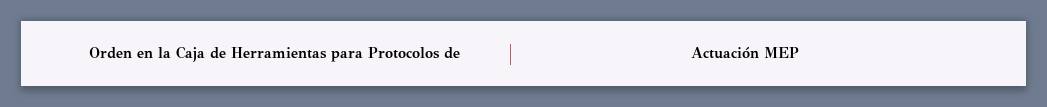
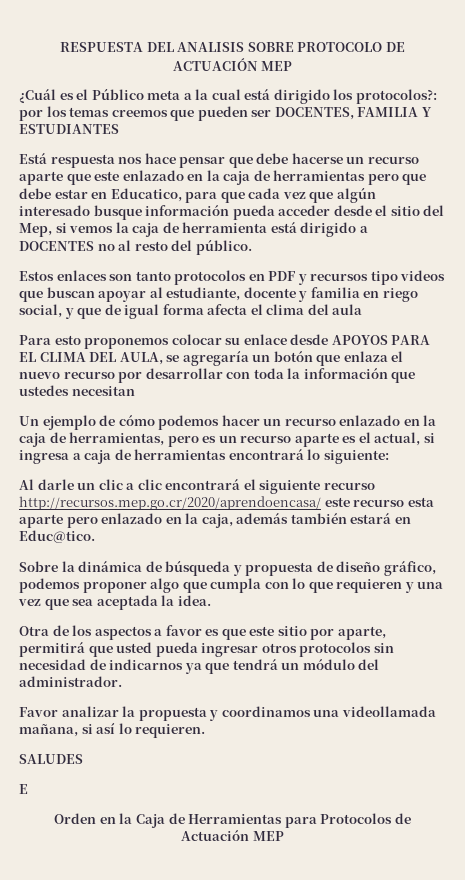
+ RESPUESTA DEL ANALISIS SOBRE PROTOCOLO DE ACTUACIÓN MEP
+ ¿Cuál es el Público meta a la cual está dirigido los protocolos?: por los temas creemos que pueden ser DOCENTES, FAMILIA Y ESTUDIANTES
+ Está respuesta nos hace pensar que debe hacerse un recurso aparte que este enlazado en la caja de herramientas pero que debe estar en Educatico, para que cada vez que algún interesado busque información pueda acceder desde el sitio del Mep, si vemos la caja de herramienta está dirigido a DOCENTES no al resto del público.
+ Estos enlaces son tanto protocolos en PDF y recursos tipo videos que buscan apoyar al estudiante, docente y familia en riego social, y que de igual forma afecta el clima del aula
+ Para esto proponemos colocar su enlace desde APOYOS PARA EL CLIMA DEL AULA, se agregaría un botón que enlaza el nuevo recurso por desarrollar con toda la información que ustedes necesitan
+ Un ejemplo de cómo podemos hacer un recurso enlazado en la caja de herramientas, pero es un recurso aparte es el actual, si ingresa a caja de herramientas encontrará lo siguiente:
+ Al darle un clic a clic encontrará el siguiente recurso http://recursos.mep.go.cr/2020/aprendoencasa/ este recurso esta aparte pero enlazado en la caja, además también estará en Educ@tico.
+ Sobre la dinámica de búsqueda y propuesta de diseño gráfico, podemos proponer algo que cumpla con lo que requieren y una vez que sea aceptada la idea.
+ Otra de los aspectos a favor es que este sitio por aparte, permitirá que usted pueda ingresar otros protocolos sin necesidad de indicarnos ya que tendrá un módulo del administrador.
+ Favor analizar la propuesta y coordinamos una videollamada mañana, si así lo requieren.
+ SALUDES
+ E

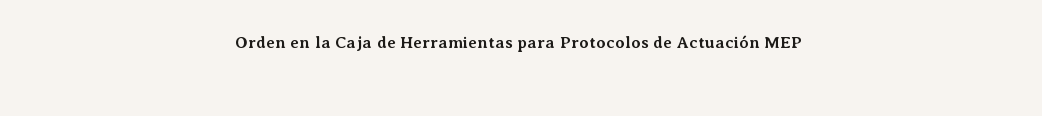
- RESPUESTA DEL ANALISIS SOBRE PROTOCOLO DE ACTUACIÓN MEP
- ¿Cuál es el Público meta a la cual está dirigido los protocolos?: por los temas creemos que pueden ser DOCENTES, FAMILIA Y ESTUDIANTES
- Está respuesta nos hace pensar que debe hacerse un recurso aparte que este enlazado en la caja de herramientas pero que debe estar en Educatico, para que cada vez que algún interesado busque información pueda acceder desde el sitio del Mep, si vemos la caja de herramienta está dirigido a DOCENTES no al resto del público.
- Estos enlaces son tanto protocolos en PDF y recursos tipo videos que buscan apoyar al estudiante, docente y familia en riego social, y que de igual forma afecta el clima del aula
- Para esto proponemos colocar su enlace desde APOYOS PARA EL CLIMA DEL AULA, se agregaría un botón que enlaza el nuevo recurso por desarrollar con toda la información que ustedes necesitan
- Un ejemplo de cómo podemos hacer un recurso enlazado en la caja de herramientas, pero es un recurso aparte es el actual, si ingresa a caja de herramientas encontrará lo siguiente:
- Al darle un clic a clic encontrará el siguiente recurso http://recursos.mep.go.cr/2020/aprendoencasa/ este recurso esta aparte pero enlazado en la caja, además también estará en Educ@tico.
- Sobre la dinámica de búsqueda y propuesta de diseño gráfico, podemos proponer algo que cumpla con lo que requieren y una vez que sea aceptada la idea.
- Otra de los aspectos a favor es que este sitio por aparte, permitirá que usted pueda ingresar otros protocolos sin necesidad de indicarnos ya que tendrá un módulo del administrador.
- Favor analizar la propuesta y coordinamos una videollamada mañana, si así lo requieren.
- SALUDES
- E

